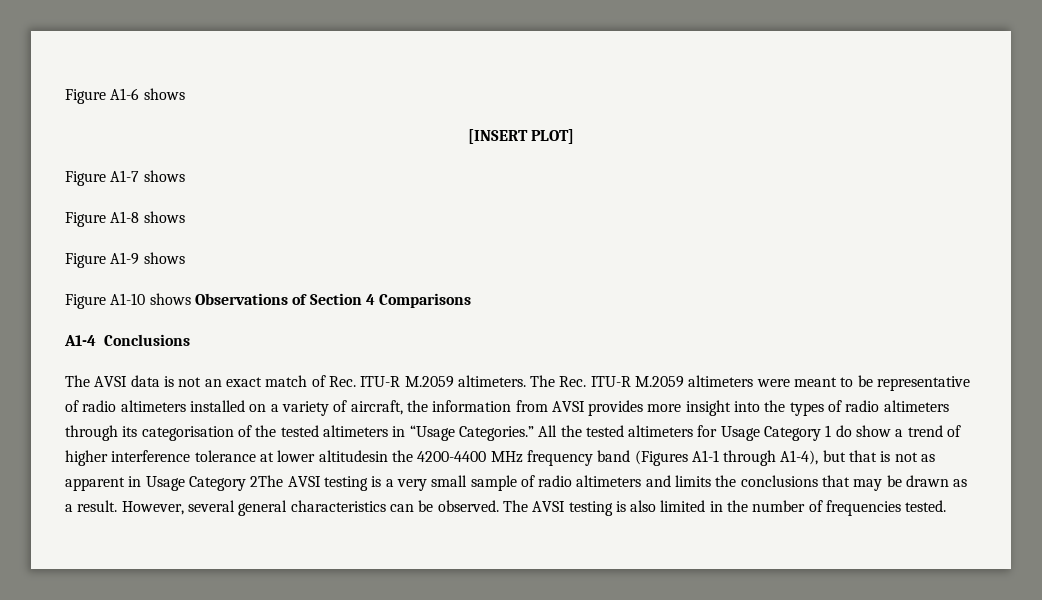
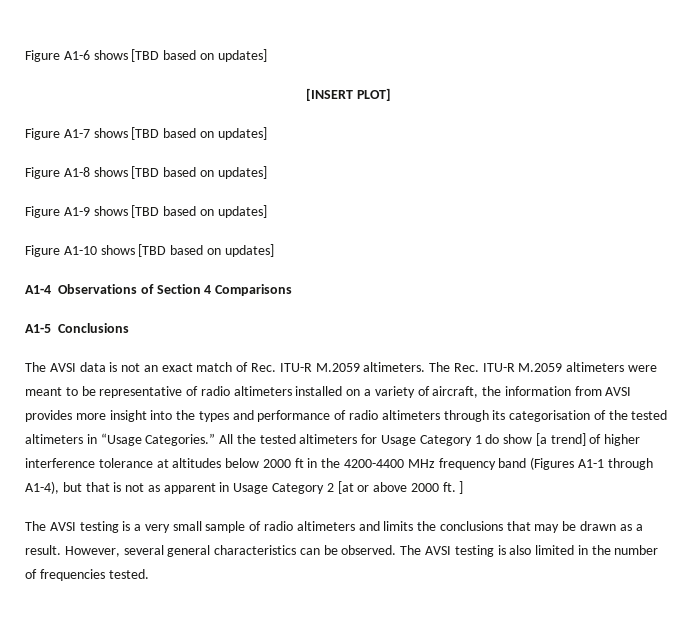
- Figure A1-6 shows
+ Figure A1-6 shows [TBD based on updates]
- Figure A1-7 shows
+ Figure A1-7 shows [TBD based on updates]
- Figure A1-8 shows
+ Figure A1-8 shows [TBD based on updates]
- Figure A1-9 shows
+ Figure A1-9 shows [TBD based on updates]
- Figure A1-10 shows Observations of Section 4 Comparisons
+ Figure A1-10 shows [TBD based on updates]
+ A1-4 Observations of Section 4 Comparisons
- A1-4 Conclusions
+ A1-5 Conclusions
- The Rec. ITU-R M.2059 altimeters were meant to be representative of radio altimeters installed on a variety of aircraft, the information from AVSI provides more insight into the types of radio altimeters through its categorisation of the tested altimeters in “Usage Categories.”
+ The Rec. ITU-R M.2059 altimeters were meant to be representative of radio altimeters installed on a variety of aircraft, the information from AVSI provides more insight into the types and performance of radio altimeters through its categorisation of the tested altimeters in “Usage Categories.”
- All the tested altimeters for Usage Category 1 do show a trend of higher interference tolerance at lower altitudesin the 4200-4400 MHz frequency band (Figures A1-1 through A1-4), but that is not as apparent in Usage Category 2The AVSI testing is a very small sample of radio altimeters and limits the conclusions that may be drawn as a result.
+ All the tested altimeters for Usage Category 1 do show [a trend] of higher interference tolerance at altitudes below 2000 ft in the 4200-4400 MHz frequency band (Figures A1-1 through A1-4), but that is not as apparent in Usage Category 2 [at or above 2000 ft. ]
+ The AVSI testing is a very small sample of radio altimeters and limits the conclusions that may be drawn as a result.

